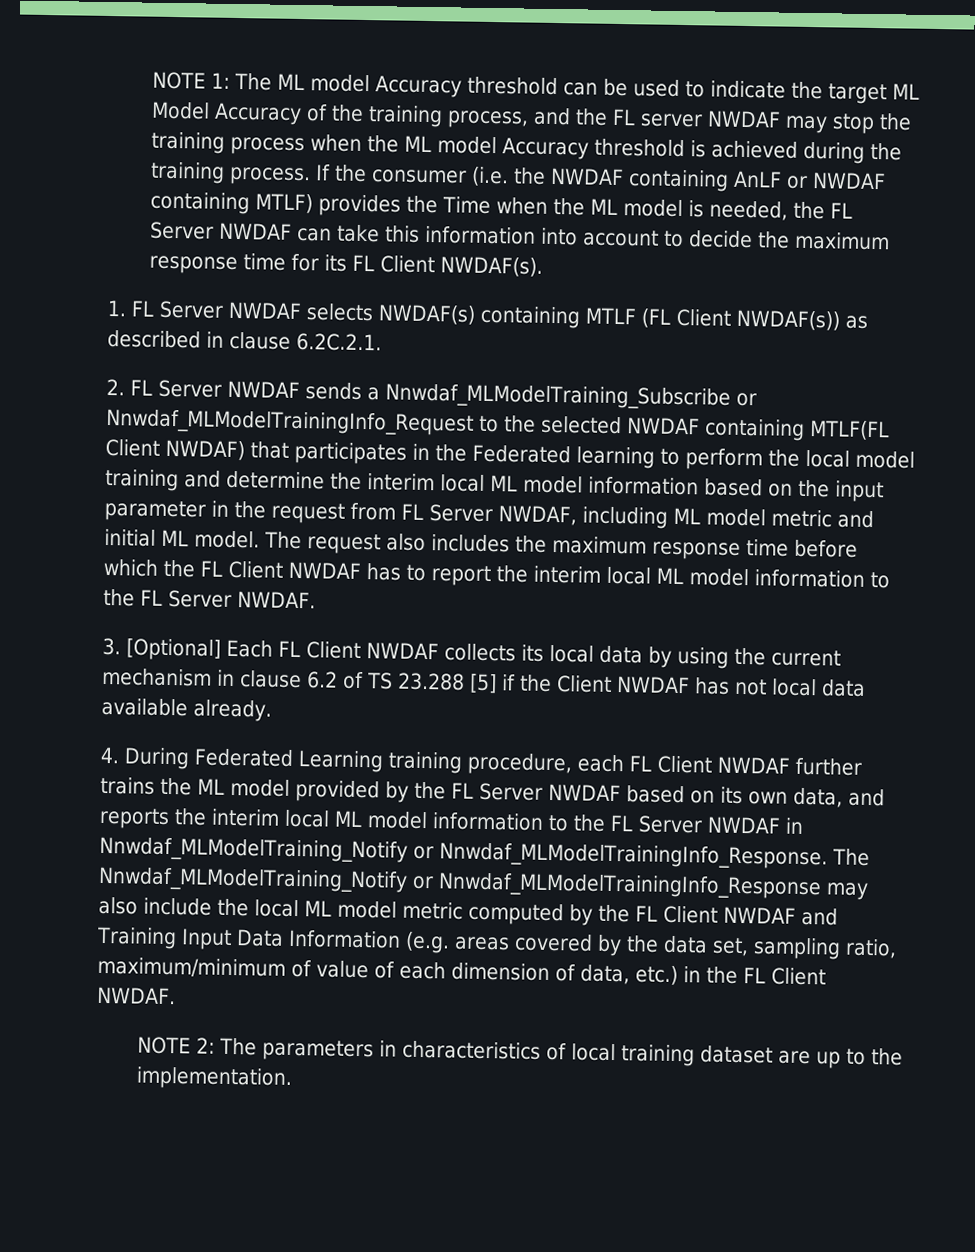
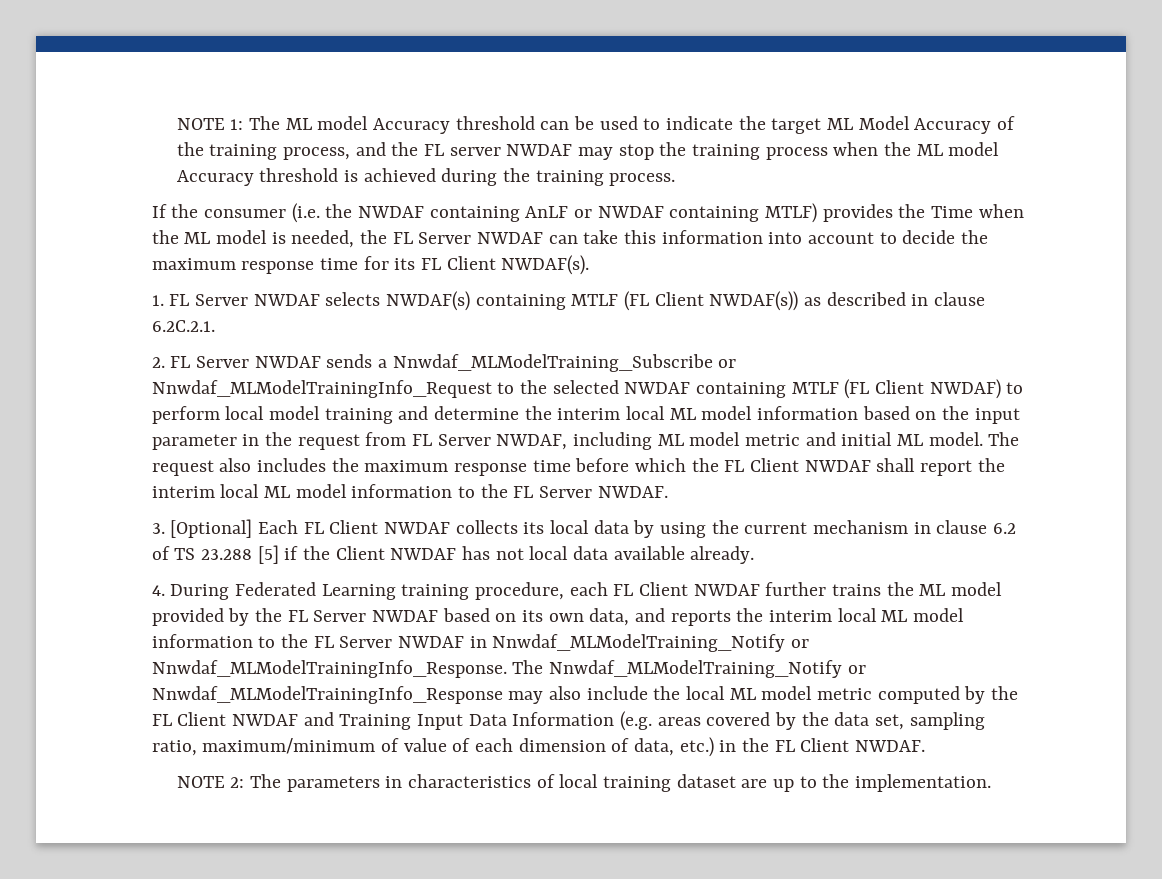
- The ML model Accuracy threshold can be used to indicate the target ML Model Accuracy of the training process, and the FL server NWDAF may stop the training process when the ML model Accuracy threshold is achieved during the training process. If the consumer (i.e. the NWDAF containing AnLF or NWDAF containing MTLF) provides the Time when the ML model is needed, the FL Server NWDAF can take this information into account to decide the maximum response time for its FL Client NWDAF(s).
+ The ML model Accuracy threshold can be used to indicate the target ML Model Accuracy of the training process, and the FL server NWDAF may stop the training process when the ML model Accuracy threshold is achieved during the training process.
+ If the consumer (i.e. the NWDAF containing AnLF or NWDAF containing MTLF) provides the Time when the ML model is needed, the FL Server NWDAF can take this information into account to decide the maximum response time for its FL Client NWDAF(s).
- 2. FL Server NWDAF sends a Nnwdaf_MLModelTraining_Subscribe or Nnwdaf_MLModelTrainingInfo_Request to the selected NWDAF containing MTLF(FL Client NWDAF) that participates in the Federated learning to perform the local model training and determine the interim local ML model information based on the input parameter in the request from FL Server NWDAF, including ML model metric and initial ML model.
+ 2. FL Server NWDAF sends a Nnwdaf_MLModelTraining_Subscribe or Nnwdaf_MLModelTrainingInfo_Request to the selected NWDAF containing MTLF (FL Client NWDAF) to perform local model training and determine the interim local ML model information based on the input parameter in the request from FL Server NWDAF, including ML model metric and initial ML model.
- The request also includes the maximum response time before which the FL Client NWDAF has to report the interim local ML model information to the FL Server NWDAF.
+ The request also includes the maximum response time before which the FL Client NWDAF shall report the interim local ML model information to the FL Server NWDAF.

